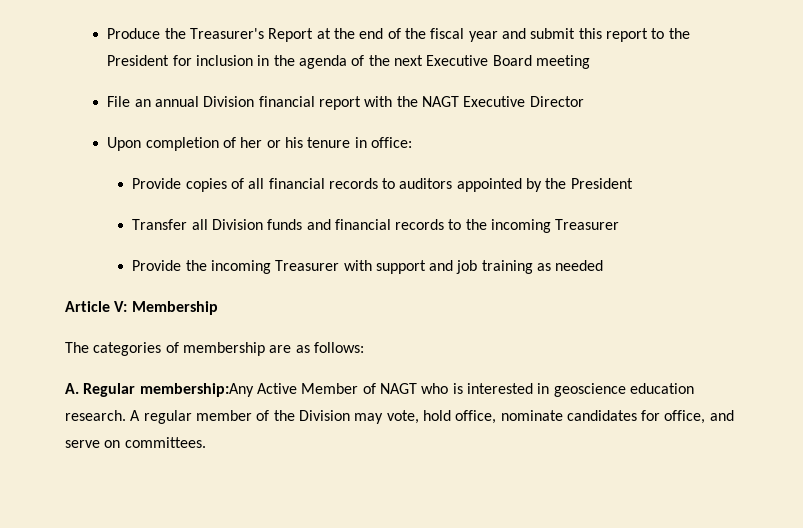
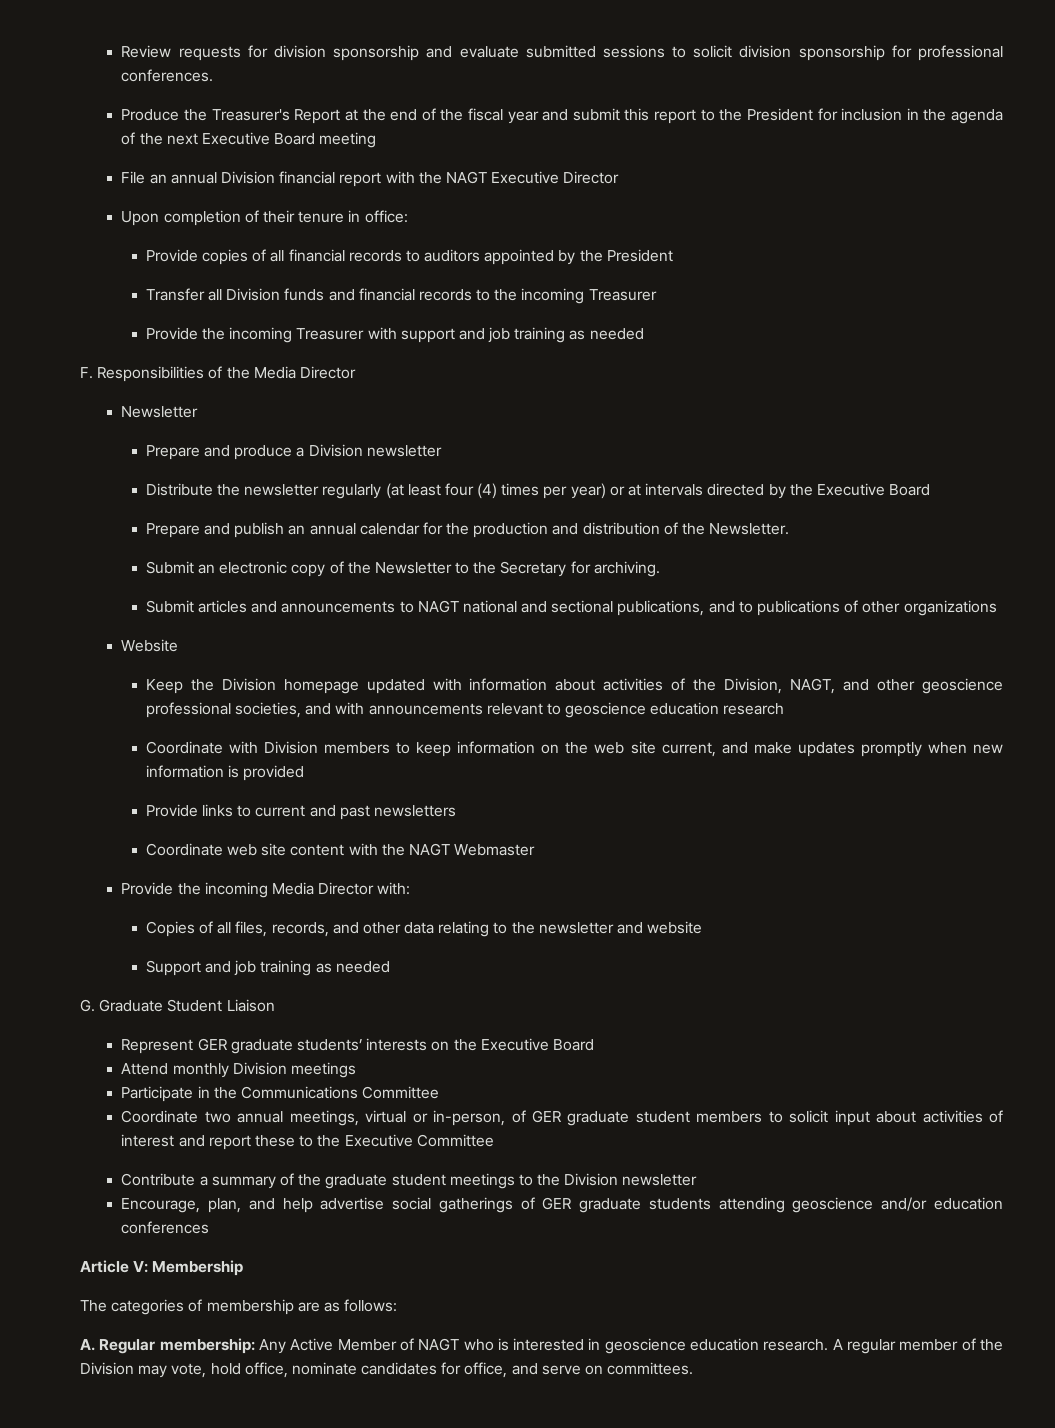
+ Review requests for division sponsorship and evaluate submitted sessions to solicit division sponsorship for professional conferences.
- Upon completion of her or his tenure in office:
+ Upon completion of their tenure in office:
+ F. Responsibilities of the Media Director
+ Newsletter
+ Prepare and produce a Division newsletter
+ Distribute the newsletter regularly (at least four (4) times per year) or at intervals directed by the Executive Board
+ Prepare and publish an annual calendar for the production and distribution of the Newsletter.
+ Submit an electronic copy of the Newsletter to the Secretary for archiving.
+ Submit articles and announcements to NAGT national and sectional publications, and to publications of other organizations
+ Website
+ Keep the Division homepage updated with information about activities of the Division, NAGT, and other geoscience professional societies, and with announcements relevant to geoscience education research
+ Coordinate with Division members to keep information on the web site current, and make updates promptly when new information is provided
+ Provide links to current and past newsletters
+ Coordinate web site content with the NAGT Webmaster
+ Provide the incoming Media Director with:
+ Copies of all files, records, and other data relating to the newsletter and website
+ Support and job training as needed
+ G. Graduate Student Liaison
+ Represent GER graduate students’ interests on the Executive Board
+ Attend monthly Division meetings
+ Participate in the Communications Committee
+ Coordinate two annual meetings, virtual or in-person, of GER graduate student members to solicit input about activities of interest and report these to the Executive Committee
+ Contribute a summary of the graduate student meetings to the Division newsletter
+ Encourage, plan, and help advertise social gatherings of GER graduate students attending geoscience and/or education conferences
- A. Regular membership:Any Active Member of NAGT who is interested in geoscience education research.
+ A. Regular membership: Any Active Member of NAGT who is interested in geoscience education research.

